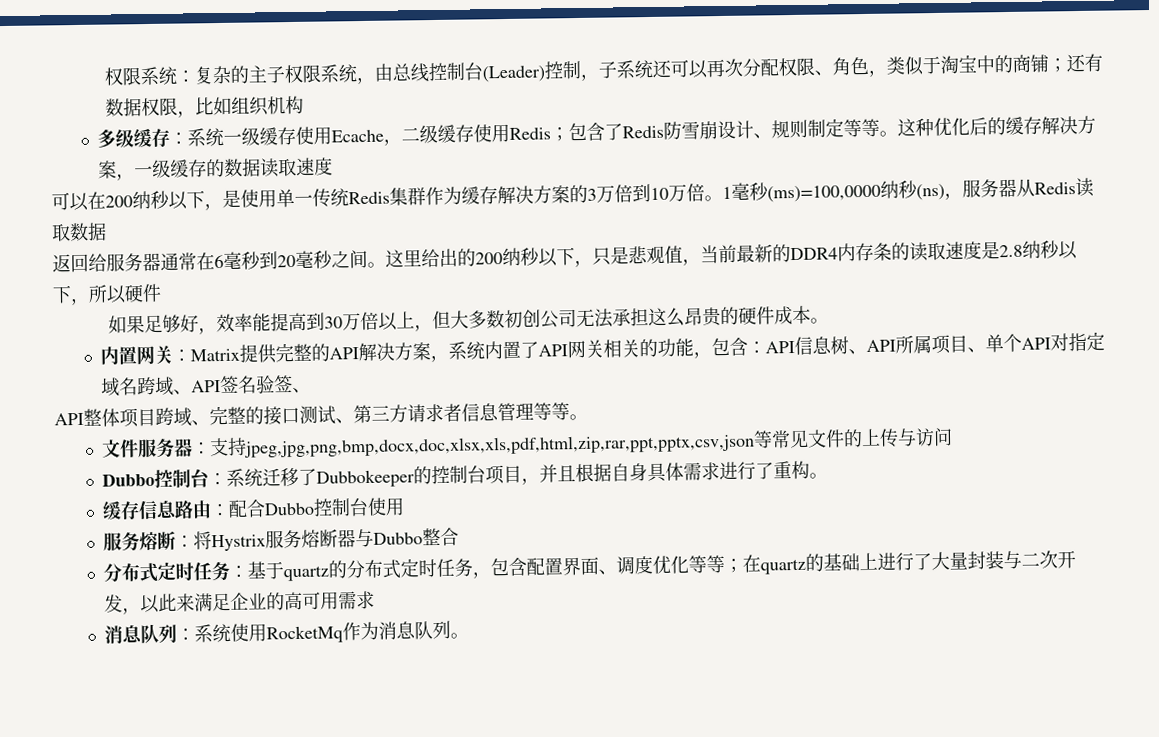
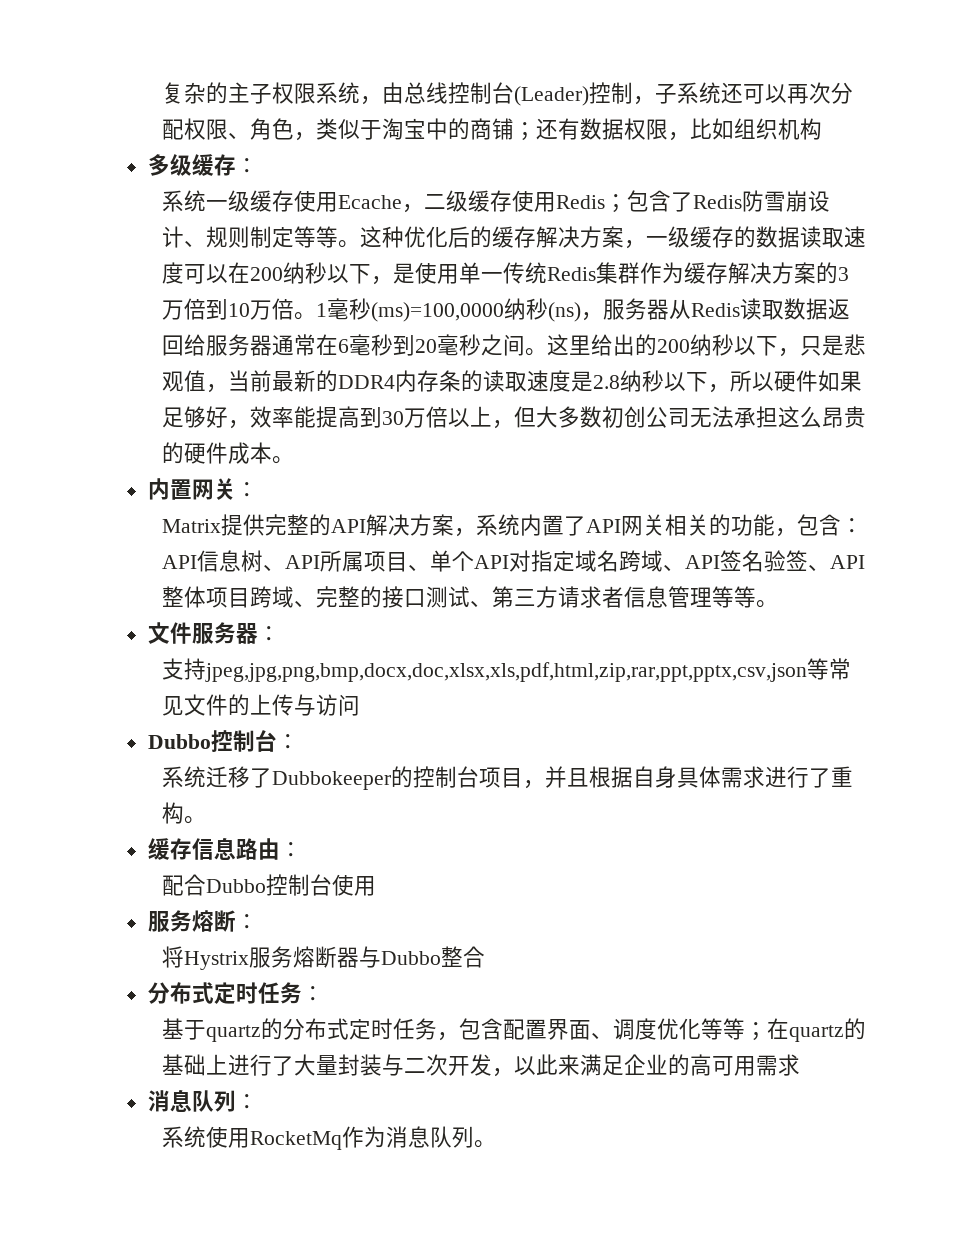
- 权限系统：复杂的主子权限系统，由总线控制台(Leader)控制，子系统还可以再次分配权限、角色，类似于淘宝中的商铺；还有数据权限，比如组织机构
+ 复杂的主子权限系统，由总线控制台(Leader)控制，子系统还可以再次分配权限、角色，类似于淘宝中的商铺；还有数据权限，比如组织机构
- 多级缓存：系统一级缓存使用Ecache，二级缓存使用Redis；包含了Redis防雪崩设计、规则制定等等。
+ 多级缓存：
+ 系统一级缓存使用Ecache，二级缓存使用Redis；包含了Redis防雪崩设计、规则制定等等。
- 这种优化后的缓存解决方案，一级缓存的数据读取速度
- 可以在200纳秒以下，是使用单一传统Redis集群作为缓存解决方案的3万倍到10万倍。
+ 这种优化后的缓存解决方案，一级缓存的数据读取速度可以在200纳秒以下，是使用单一传统Redis集群作为缓存解决方案的3万倍到10万倍。
- 1毫秒(ms)=100,0000纳秒(ns)，服务器从Redis读取数据
- 返回给服务器通常在6毫秒到20毫秒之间。
+ 1毫秒(ms)=100,0000纳秒(ns)，服务器从Redis读取数据返回给服务器通常在6毫秒到20毫秒之间。
- 这里给出的200纳秒以下，只是悲观值，当前最新的DDR4内存条的读取速度是2.8纳秒以下，所以硬件
- 如果足够好，效率能提高到30万倍以上，但大多数初创公司无法承担这么昂贵的硬件成本。
+ 这里给出的200纳秒以下，只是悲观值，当前最新的DDR4内存条的读取速度是2.8纳秒以下，所以硬件如果足够好，效率能提高到30万倍以上，但大多数初创公司无法承担这么昂贵的硬件成本。
- 内置网关：Matrix提供完整的API解决方案，系统内置了API网关相关的功能，包含：API信息树、API所属项目、单个API对指定域名跨域、API签名验签、
- API整体项目跨域、完整的接口测试、第三方请求者信息管理等等。
+ 内置网关：
+ Matrix提供完整的API解决方案，系统内置了API网关相关的功能，包含：API信息树、API所属项目、单个API对指定域名跨域、API签名验签、API整体项目跨域、完整的接口测试、第三方请求者信息管理等等。
- 文件服务器：支持jpeg,jpg,png,bmp,docx,doc,xlsx,xls,pdf,html,zip,rar,ppt,pptx,csv,json等常见文件的上传与访问
+ 文件服务器：
+ 支持jpeg,jpg,png,bmp,docx,doc,xlsx,xls,pdf,html,zip,rar,ppt,pptx,csv,json等常见文件的上传与访问
- Dubbo控制台：系统迁移了Dubbokeeper的控制台项目，并且根据自身具体需求进行了重构。
+ Dubbo控制台：
+ 系统迁移了Dubbokeeper的控制台项目，并且根据自身具体需求进行了重构。
- 缓存信息路由：配合Dubbo控制台使用
+ 缓存信息路由：
+ 配合Dubbo控制台使用
- 服务熔断：将Hystrix服务熔断器与Dubbo整合
+ 服务熔断：
+ 将Hystrix服务熔断器与Dubbo整合
- 分布式定时任务：基于quartz的分布式定时任务，包含配置界面、调度优化等等；在quartz的基础上进行了大量封装与二次开发，以此来满足企业的高可用需求
+ 分布式定时任务：
+ 基于quartz的分布式定时任务，包含配置界面、调度优化等等；在quartz的基础上进行了大量封装与二次开发，以此来满足企业的高可用需求
- 消息队列：系统使用RocketMq作为消息队列。
+ 消息队列：
+ 系统使用RocketMq作为消息队列。

